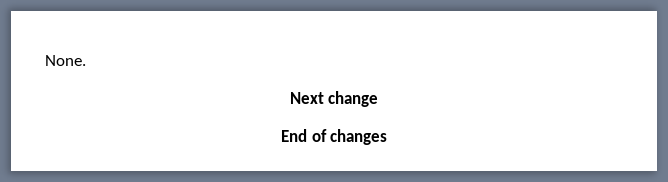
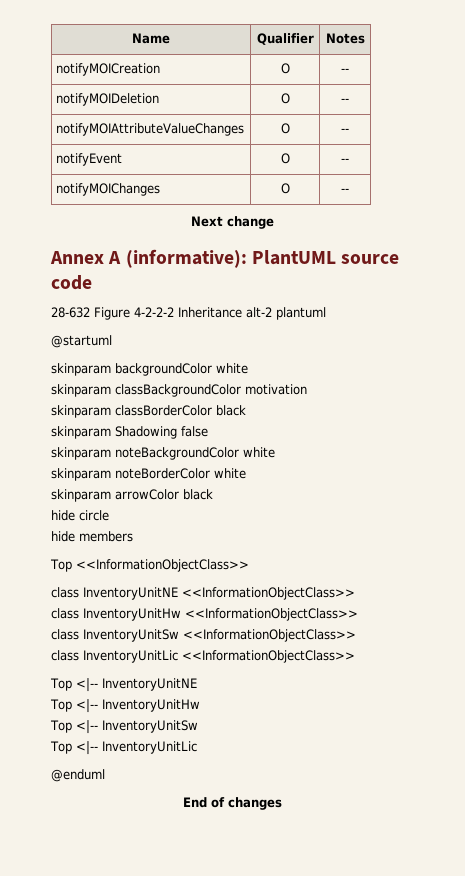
- None.
+ Name | Qualifier | Notes
+ notifyMOICreation | O | --
+ notifyMOIDeletion | O | --
+ notifyMOIAttributeValueChanges | O | --
+ notifyEvent | O | --
+ notifyMOIChanges | O | --
  Next change
+ Annex A (informative): PlantUML source code
+ 28-632 Figure 4-2-2-2 Inheritance alt-2 plantuml
+ @startuml
+ skinparam backgroundColor white
+ skinparam classBackgroundColor motivation
+ skinparam classBorderColor black
+ skinparam Shadowing false
+ skinparam noteBackgroundColor white
+ skinparam noteBorderColor white
+ skinparam arrowColor black
+ hide circle
+ hide members
+ Top <<InformationObjectClass>>
+ class InventoryUnitNE <<InformationObjectClass>>
+ class InventoryUnitHw <<InformationObjectClass>>
+ class InventoryUnitSw <<InformationObjectClass>>
+ class InventoryUnitLic <<InformationObjectClass>>
+ Top <|-- InventoryUnitNE
+ Top <|-- InventoryUnitHw
+ Top <|-- InventoryUnitSw
+ Top <|-- InventoryUnitLic
+ @enduml

